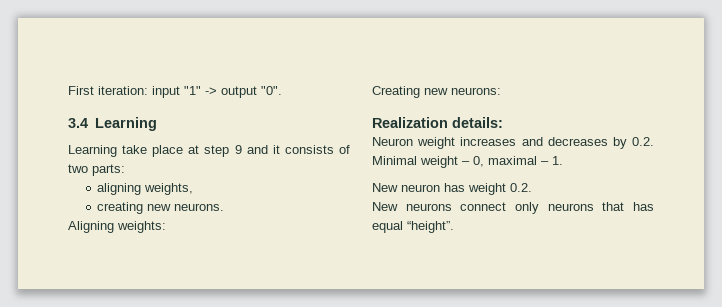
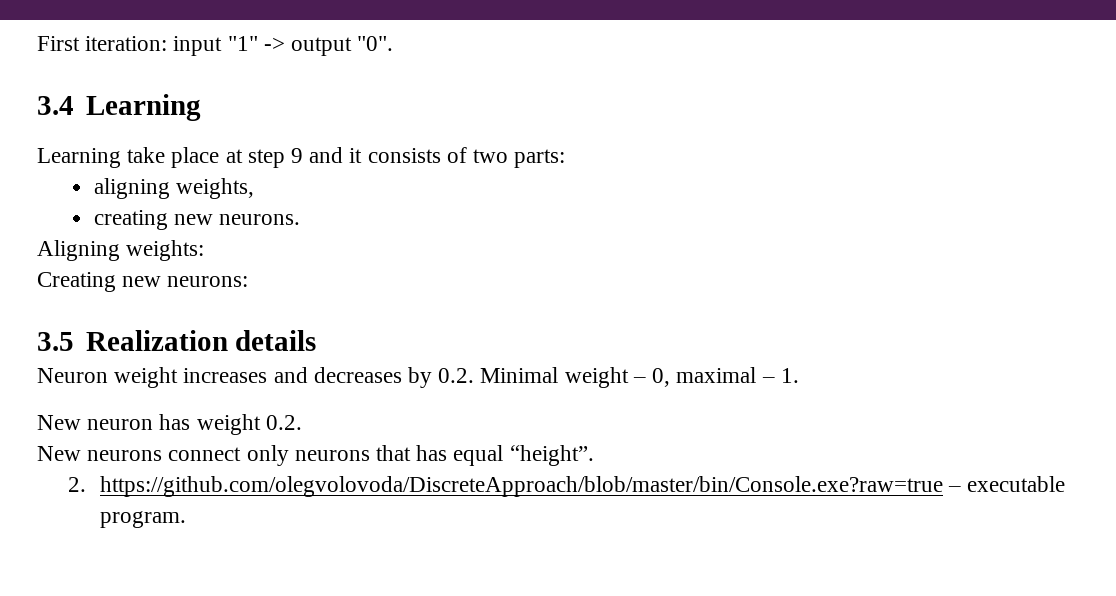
- Realization details:
+ 3.5 Realization details
+ 2. https://github.com/olegvolovoda/DiscreteApproach/blob/master/bin/Console.exe?raw=true – executable program.

